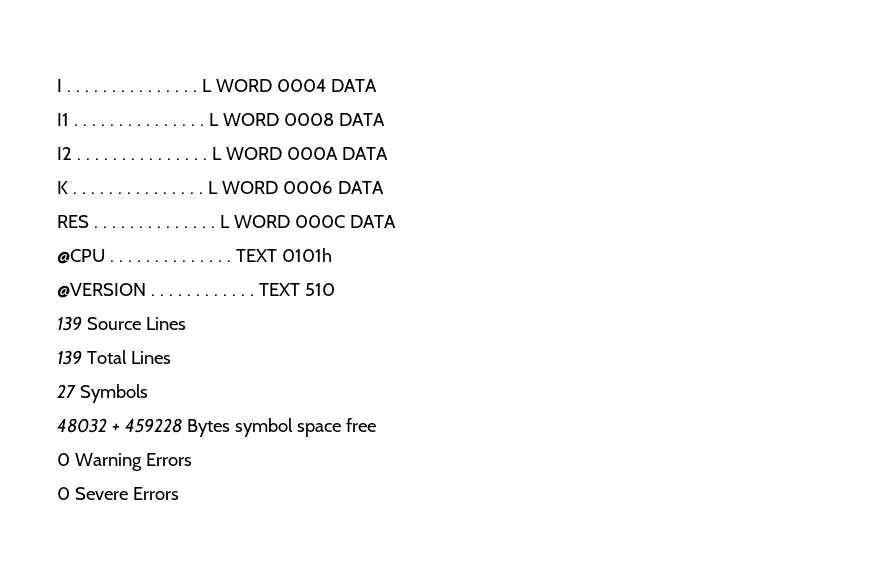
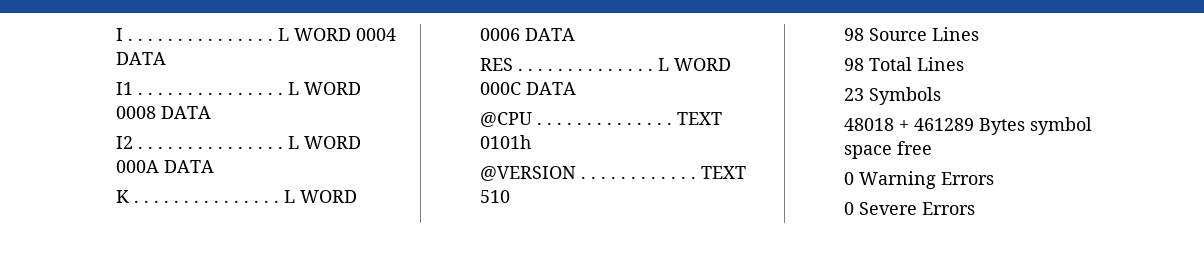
- 139 Source Lines
+ 98 Source Lines
- 139 Total Lines
+ 98 Total Lines
- 27 Symbols
+ 23 Symbols
- 48032 + 459228 Bytes symbol space free
+ 48018 + 461289 Bytes symbol space free

